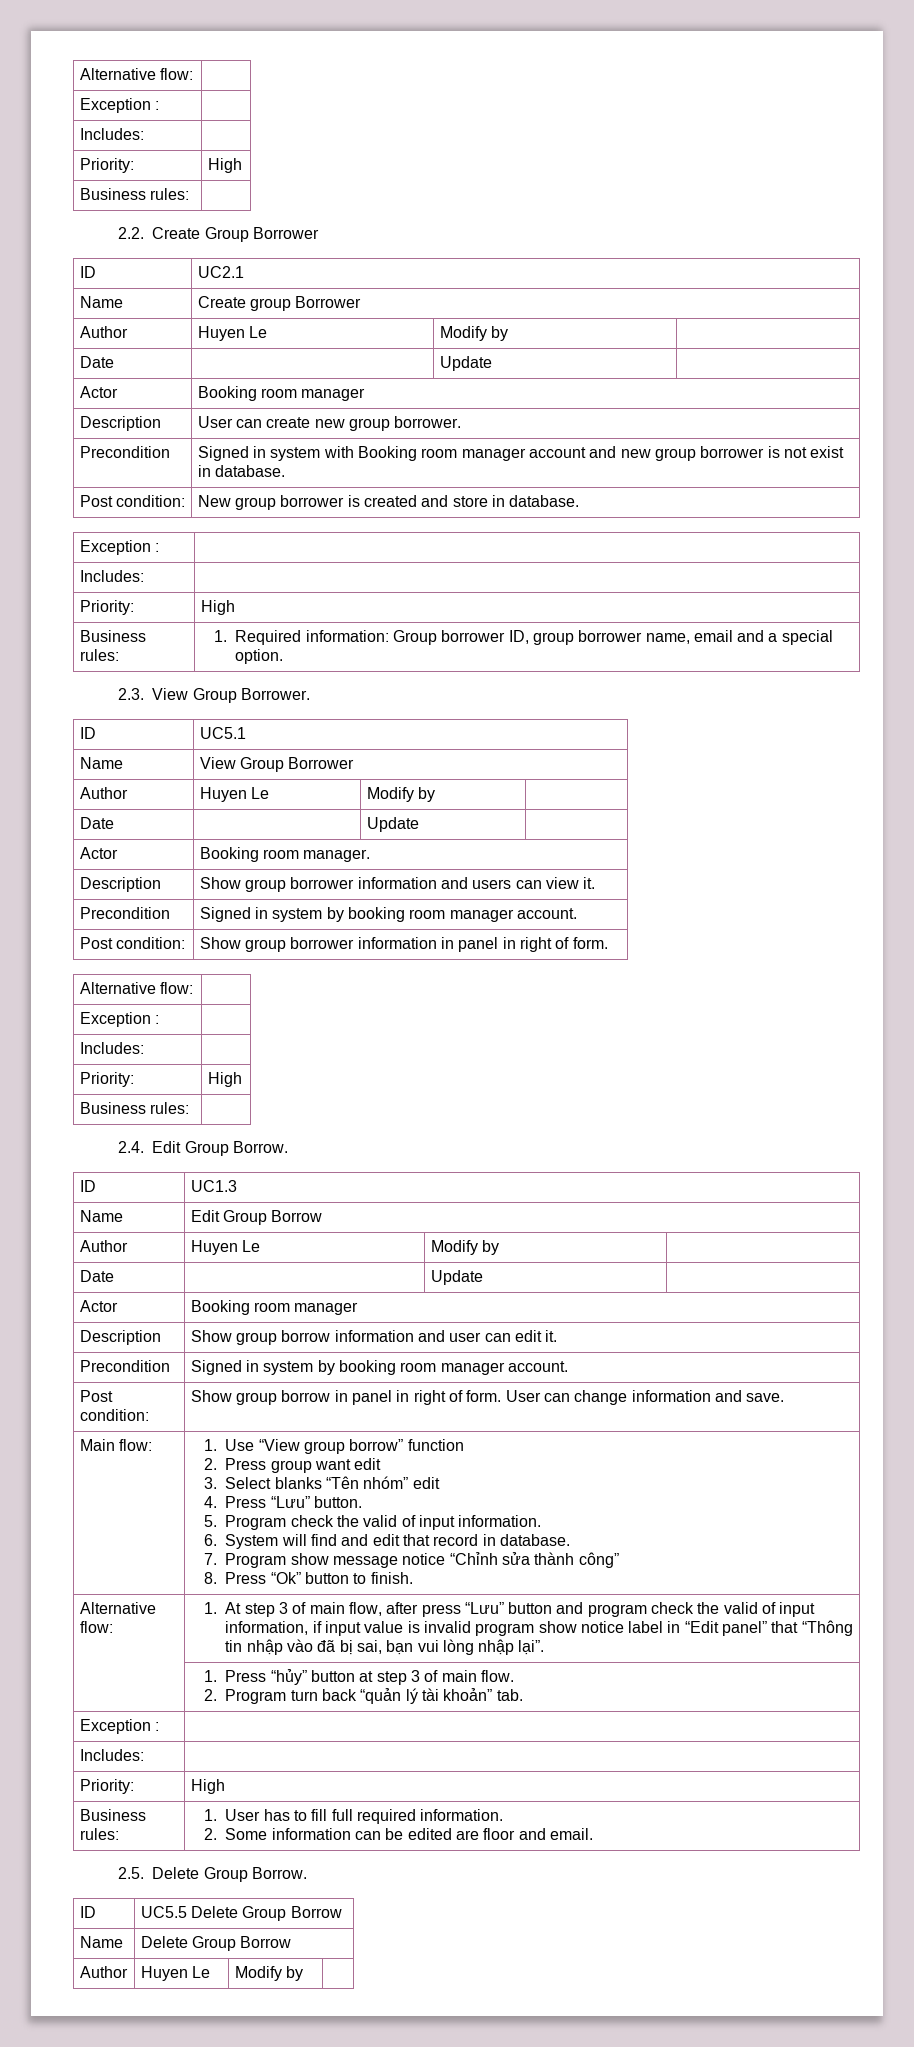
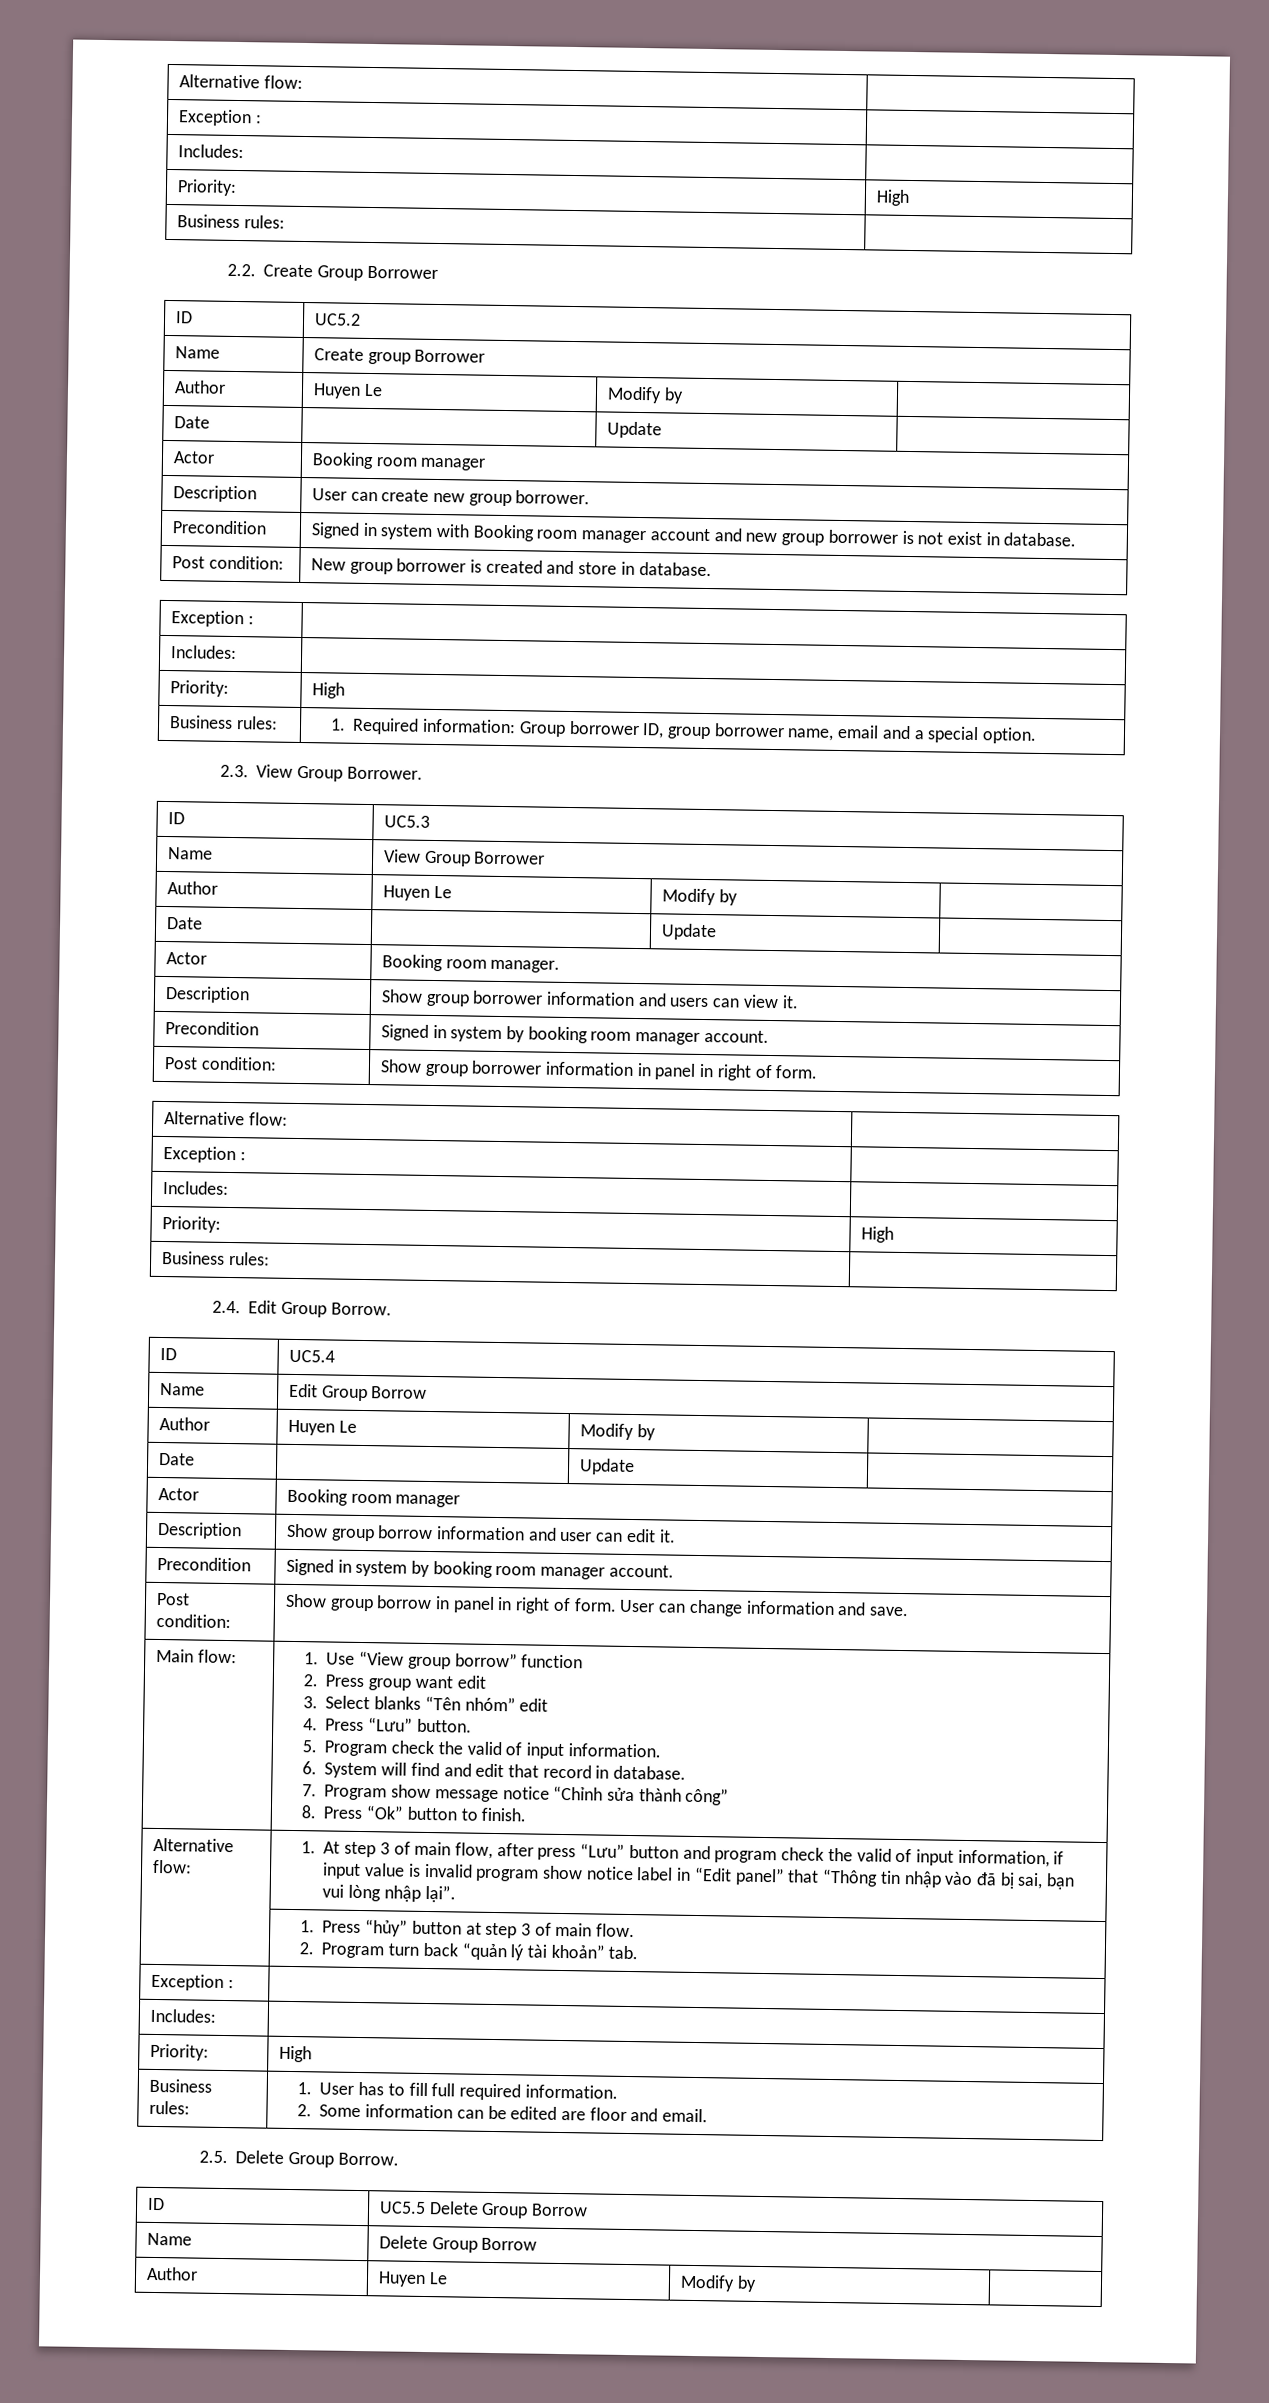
- ID | UC2.1
+ ID | UC5.2
- ID | UC5.1
+ ID | UC5.3
- ID | UC1.3
+ ID | UC5.4

